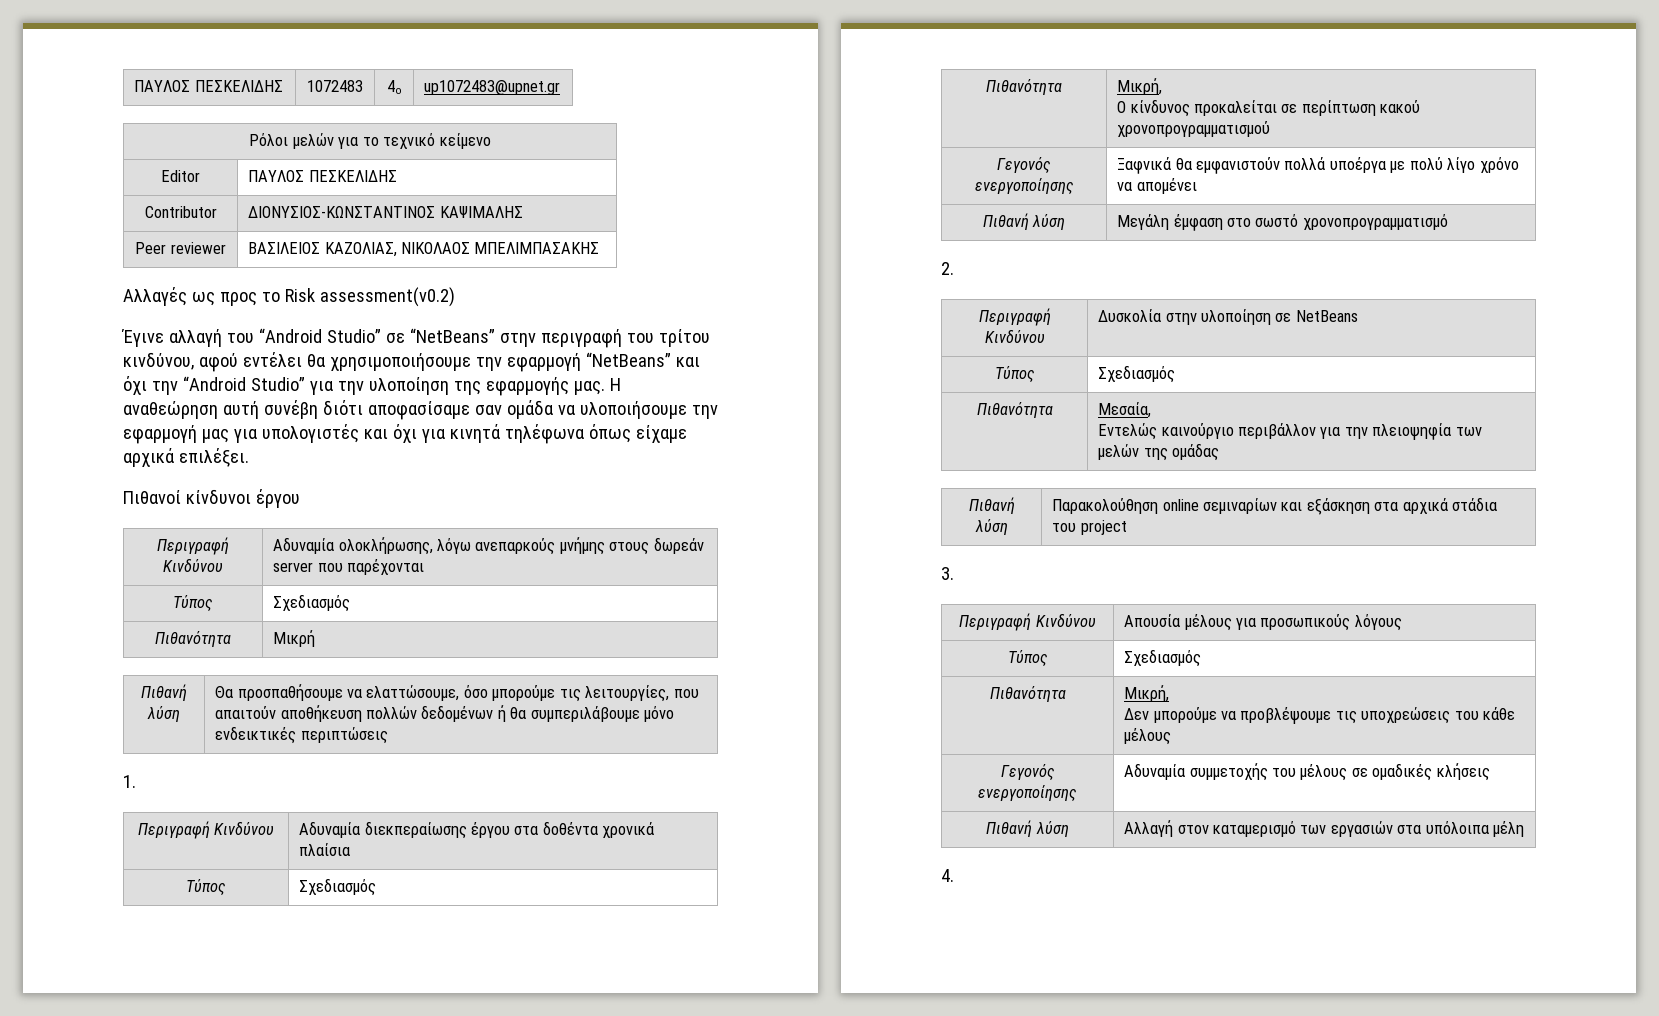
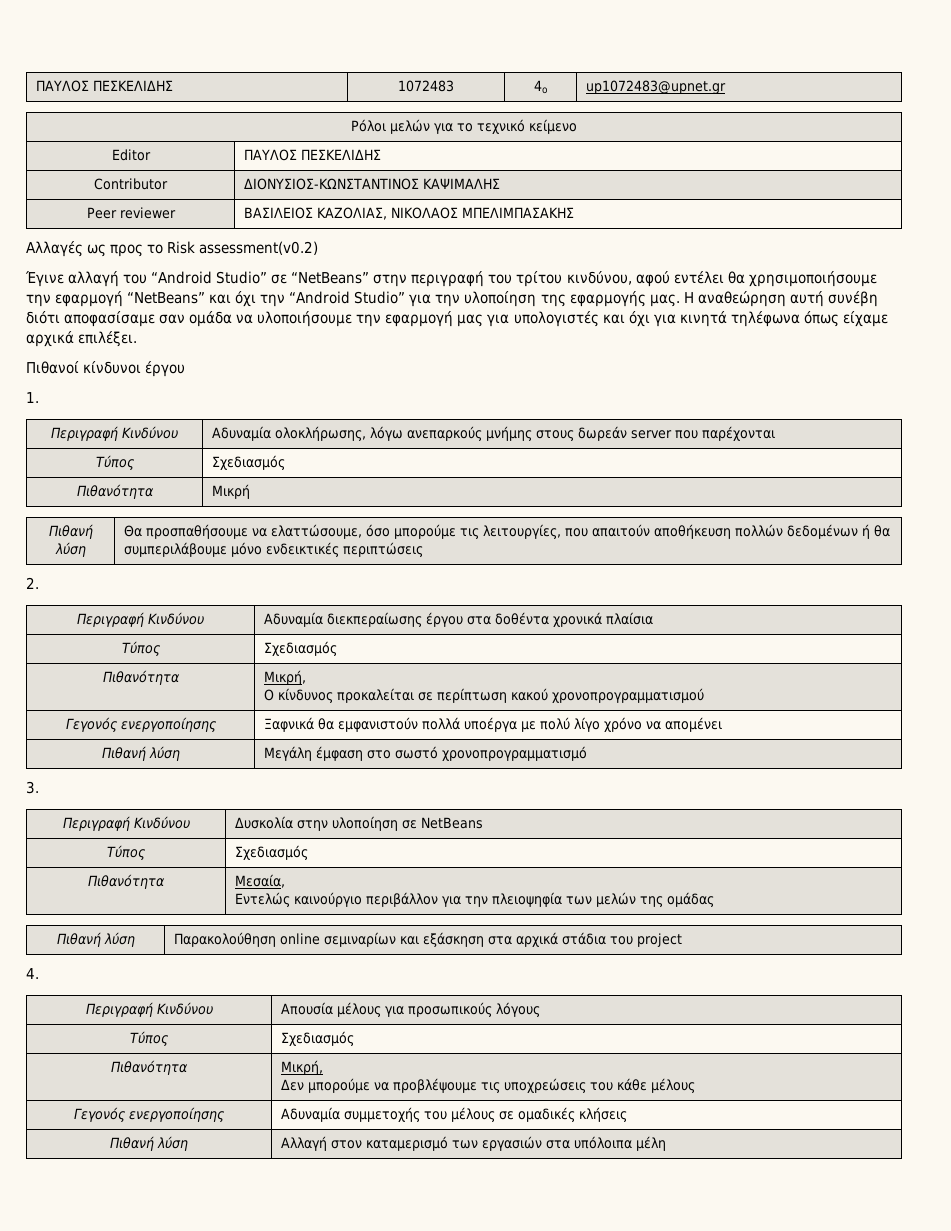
+ 1.
- 1.
+ 2.
- 2.
+ 3.
- 3.
+ 4.
- 4.

